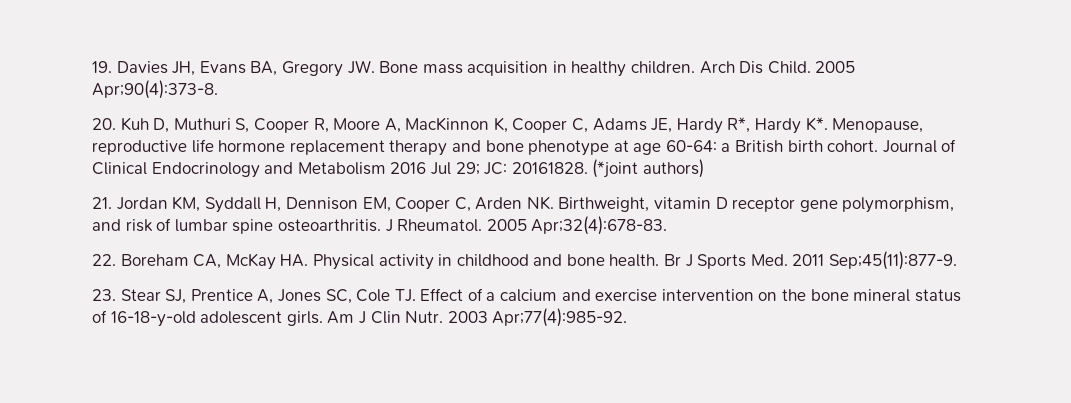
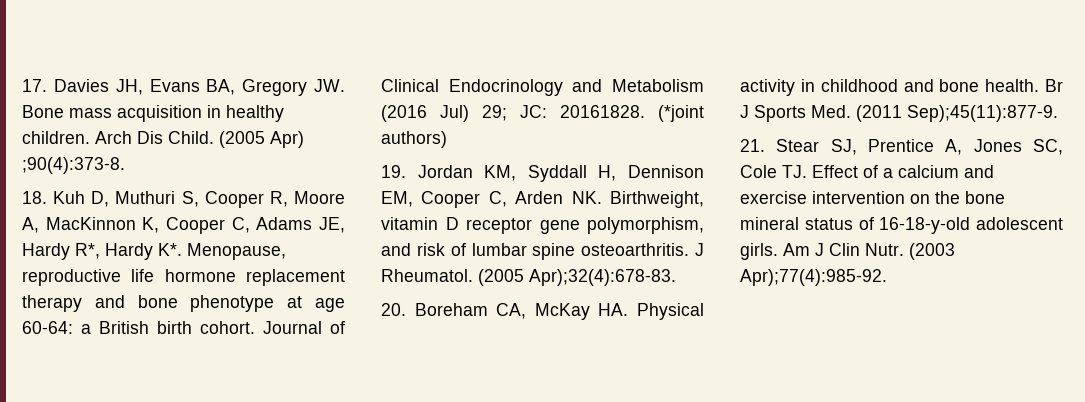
- 19. Davies JH, Evans BA, Gregory JW. Bone mass acquisition in healthy children.
+ 17. Davies JH, Evans BA, Gregory JW. Bone mass acquisition in healthy children.
- 2005 Apr;90(4):373-8.
- 20. Kuh D, Muthuri S, Cooper R, Moore A, MacKinnon K, Cooper C, Adams JE, Hardy R*, Hardy K*. Menopause, reproductive life hormone replacement therapy and bone phenotype at age 60-64: a British birth cohort.
+ (2005 Apr) ;90(4):373-8.
+ 18. Kuh D, Muthuri S, Cooper R, Moore A, MacKinnon K, Cooper C, Adams JE, Hardy R*, Hardy K*. Menopause, reproductive life hormone replacement therapy and bone phenotype at age 60-64: a British birth cohort.
- Journal of Clinical Endocrinology and Metabolism 2016 Jul 29; JC: 20161828.
+ Journal of Clinical Endocrinology and Metabolism (2016 Jul) 29; JC: 20161828.
- 21. Jordan KM, Syddall H, Dennison EM, Cooper C, Arden NK. Birthweight, vitamin D receptor gene polymorphism, and risk of lumbar spine osteoarthritis.
+ 19. Jordan KM, Syddall H, Dennison EM, Cooper C, Arden NK. Birthweight, vitamin D receptor gene polymorphism, and risk of lumbar spine osteoarthritis.
- 2005 Apr;32(4):678-83.
- 22. Boreham CA, McKay HA. Physical activity in childhood and bone health.
+ (2005 Apr);32(4):678-83.
+ 20. Boreham CA, McKay HA. Physical activity in childhood and bone health.
- Br J Sports Med. 2011 Sep;45(11):877-9.
- 23. Stear SJ, Prentice A, Jones SC, Cole TJ. Effect of a calcium and exercise intervention on the bone mineral status of 16-18-y-old adolescent girls.
+ Br J Sports Med. (2011 Sep);45(11):877-9.
+ 21. Stear SJ, Prentice A, Jones SC, Cole TJ. Effect of a calcium and exercise intervention on the bone mineral status of 16-18-y-old adolescent girls.
- 2003 Apr;77(4):985-92.
+ (2003 Apr);77(4):985-92.

